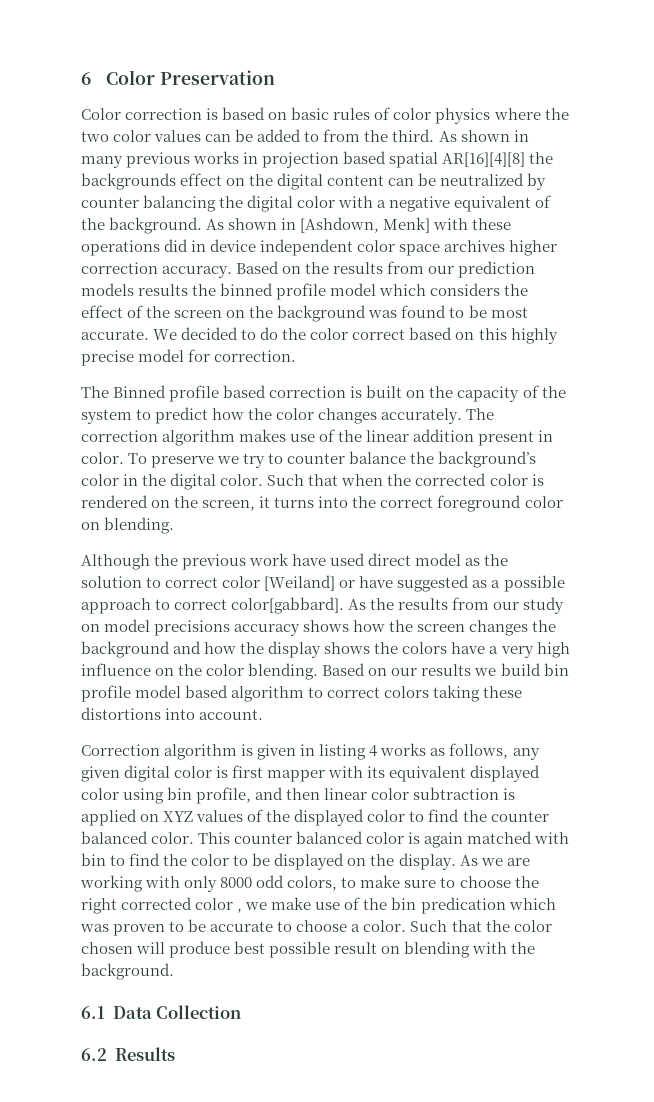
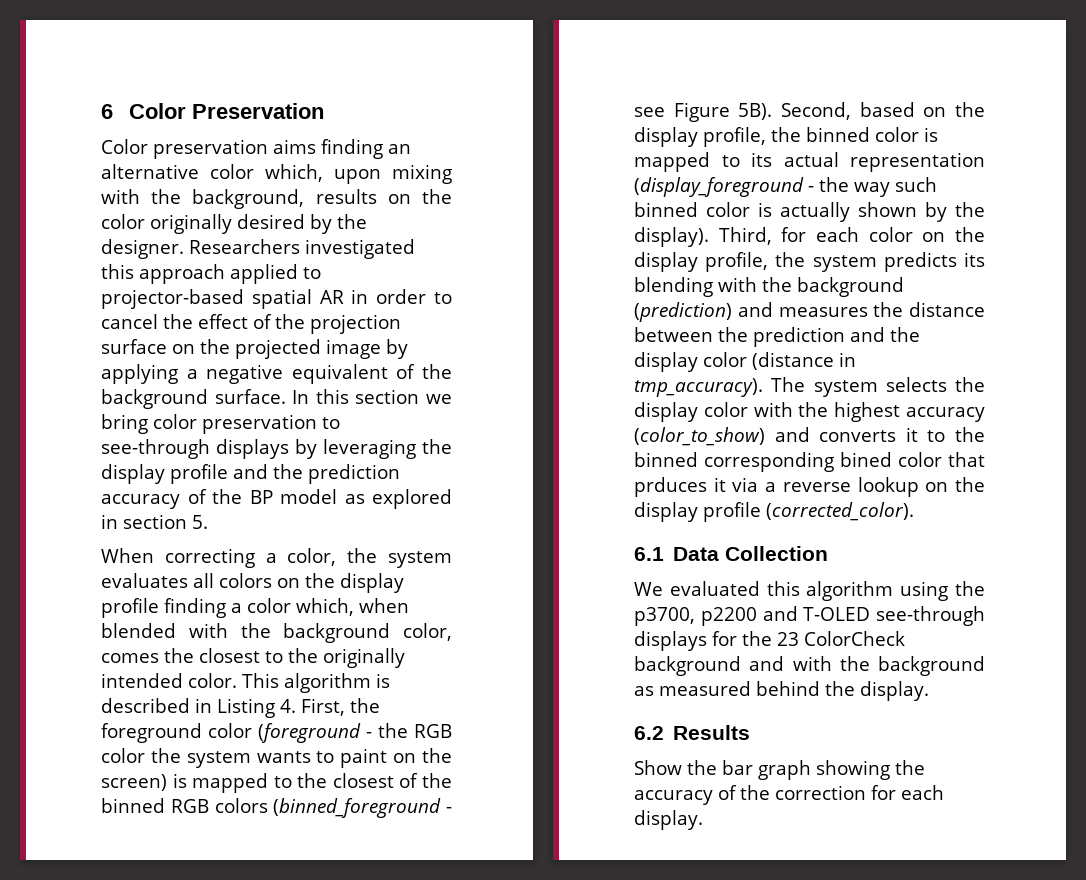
- Color correction is based on basic rules of color physics where the two color values can be added to from the third. As shown in many previous works in projection based spatial AR[16][4][8] the backgrounds effect on the digital content can be neutralized by counter balancing the digital color with a negative equivalent of the background. As shown in [Ashdown, Menk] with these operations did in device independent color space archives higher correction accuracy. Based on the results from our prediction models results the binned profile model which considers the effect of the screen on the background was found to be most accurate. We decided to do the color correct based on this highly precise model for correction.
- The Binned profile based correction is built on the capacity of the system to predict how the color changes accurately. The correction algorithm makes use of the linear addition present in color. To preserve we try to counter balance the background’s color in the digital color. Such that when the corrected color is rendered on the screen, it turns into the correct foreground color on blending.
- Although the previous work have used direct model as the solution to correct color [Weiland] or have suggested as a possible approach to correct color[gabbard]. As the results from our study on model precisions accuracy shows how the screen changes the background and how the display shows the colors have a very high influence on the color blending. Based on our results we build bin profile model based algorithm to correct colors taking these distortions into account.
- Correction algorithm is given in listing 4 works as follows, any given digital color is first mapper with its equivalent displayed color using bin profile, and then linear color subtraction is applied on XYZ values of the displayed color to find the counter balanced color. This counter balanced color is again matched with bin to find the color to be displayed on the display. As we are working with only 8000 odd colors, to make sure to choose the right corrected color , we make use of the bin predication which was proven to be accurate to choose a color. Such that the color chosen will produce best possible result on blending with the background.
+ Color preservation aims finding an alternative color which, upon mixing with the background, results on the color originally desired by the designer. Researchers investigated this approach applied to projector-based spatial AR in order to cancel the effect of the projection surface on the projected image by applying a negative equivalent of the background surface. In this section we bring color preservation to see-through displays by leveraging the display profile and the prediction accuracy of the BP model as explored in section 5.
+ When correcting a color, the system evaluates all colors on the display profile finding a color which, when blended with the background color, comes the closest to the originally intended color. This algorithm is described in Listing 4. First, the foreground color (foreground - the RGB color the system wants to paint on the screen) is mapped to the closest of the binned RGB colors (binned_foreground - see Figure 5B). Second, based on the display profile, the binned color is mapped to its actual representation (display_foreground - the way such binned color is actually shown by the display). Third, for each color on the display profile, the system predicts its blending with the background (prediction) and measures the distance between the prediction and the display color (distance in tmp_accuracy). The system selects the display color with the highest accuracy (color_to_show) and converts it to the binned corresponding bined color that prduces it via a reverse lookup on the display profile (corrected_color).
  6.1 Data Collection
+ We evaluated this algorithm using the p3700, p2200 and T-OLED see-through displays for the 23 ColorCheck background and with the background as measured behind the display.
  6.2 Results
+ Show the bar graph showing the accuracy of the correction for each display.

